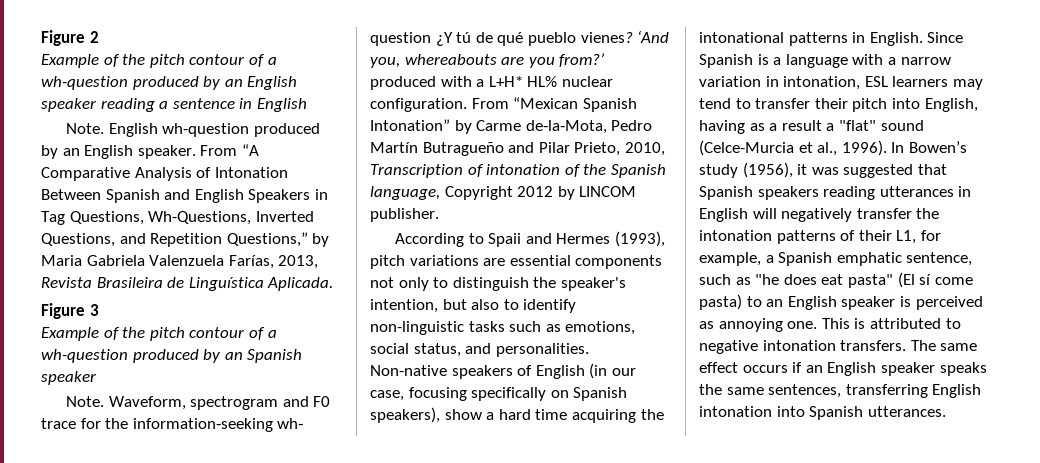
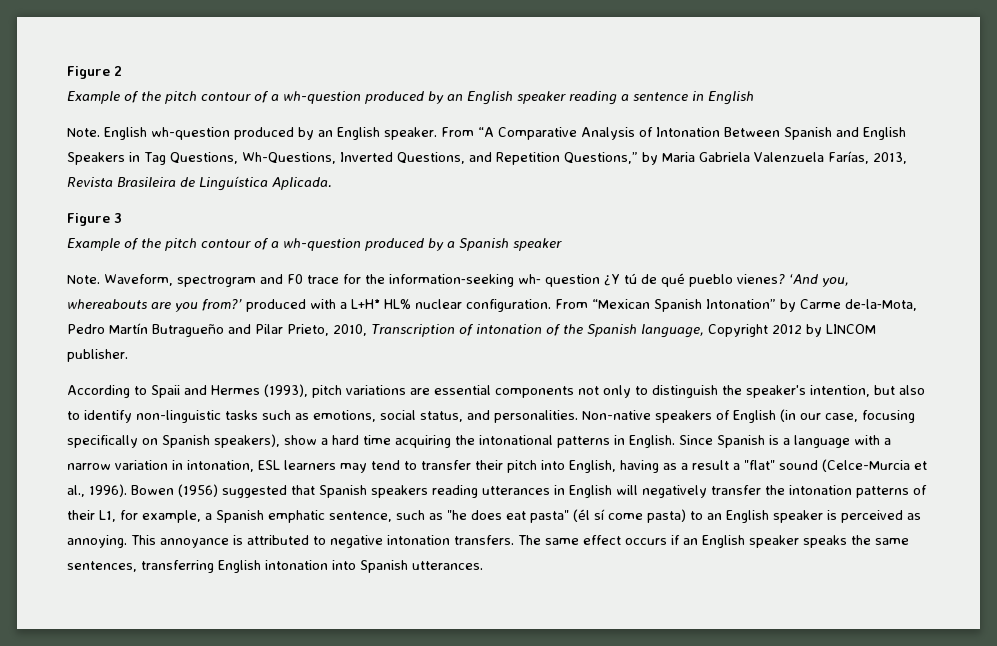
- Example of the pitch contour of a wh-question produced by an Spanish speaker
+ Example of the pitch contour of a wh-question produced by a Spanish speaker
- In Bowen’s study (1956), it was suggested that Spanish speakers reading utterances in English will negatively transfer the intonation patterns of their L1, for example, a Spanish emphatic sentence, such as "he does eat pasta" (El sí come pasta) to an English speaker is perceived as annoying one. This is attributed to negative intonation transfers.
+ Bowen (1956) suggested that Spanish speakers reading utterances in English will negatively transfer the intonation patterns of their L1, for example, a Spanish emphatic sentence, such as "he does eat pasta" (él sí come pasta) to an English speaker is perceived as annoying. This annoyance is attributed to negative intonation transfers.

